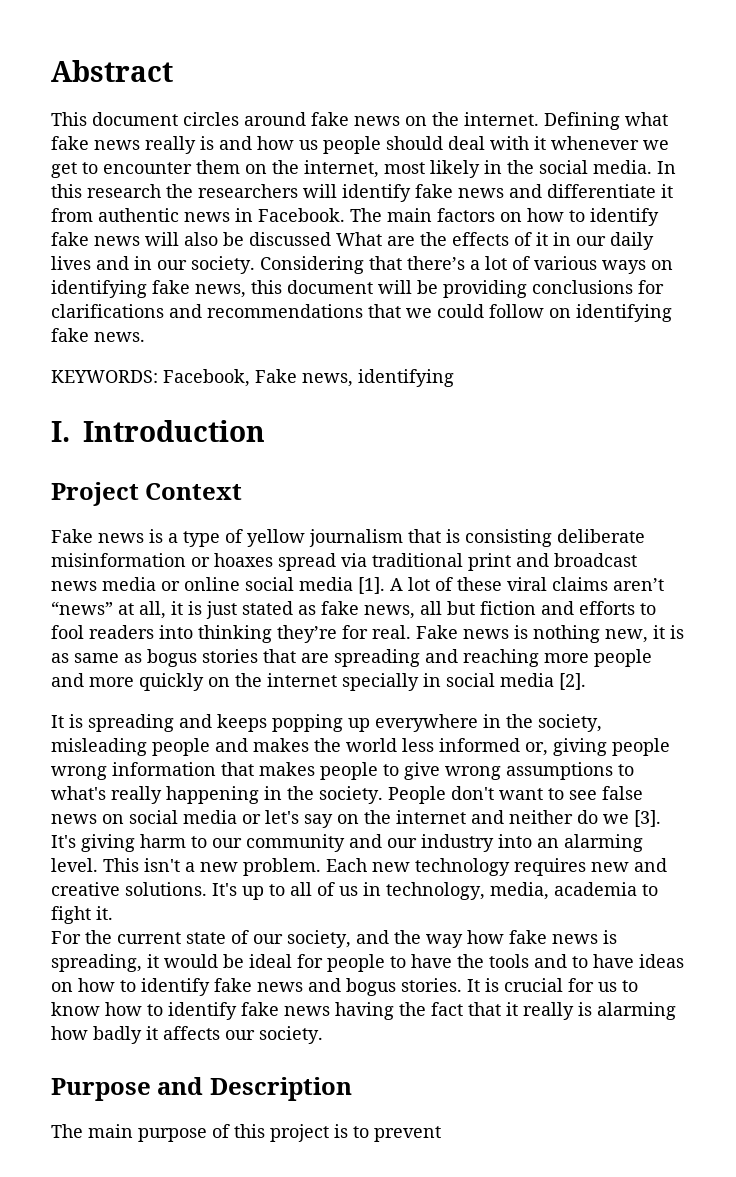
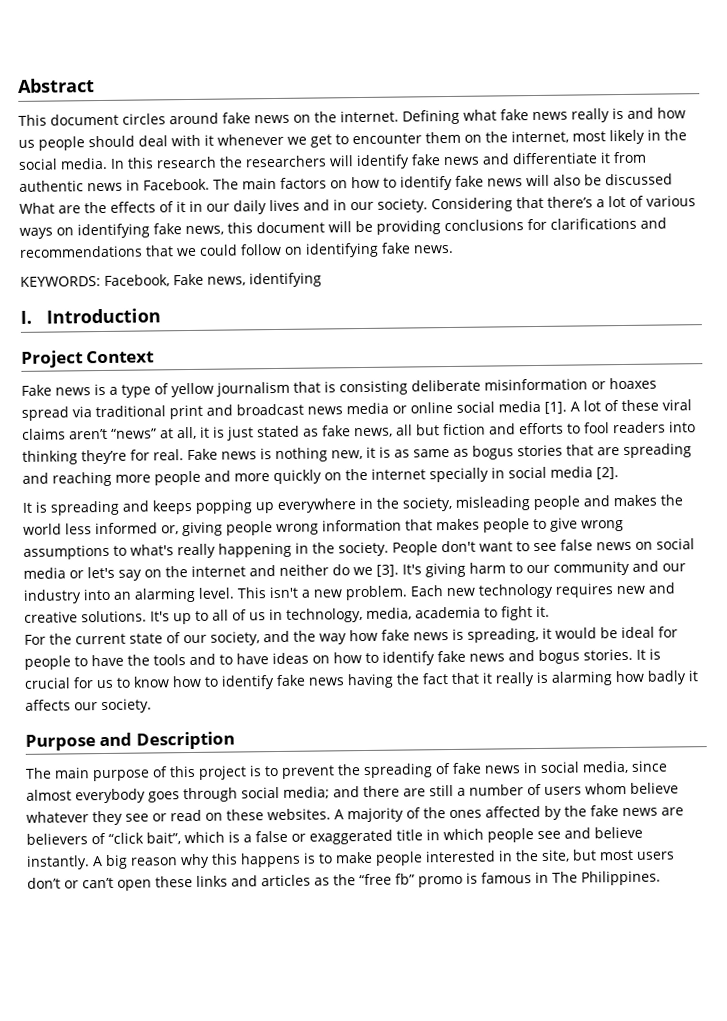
- The main purpose of this project is to prevent
+ The main purpose of this project is to prevent the spreading of fake news in social media, since almost everybody goes through social media; and there are still a number of users whom believe whatever they see or read on these websites. A majority of the ones affected by the fake news are believers of “click bait”, which is a false or exaggerated title in which people see and believe instantly. A big reason why this happens is to make people interested in the site, but most users don’t or can’t open these links and articles as the “free fb” promo is famous in The Philippines.

